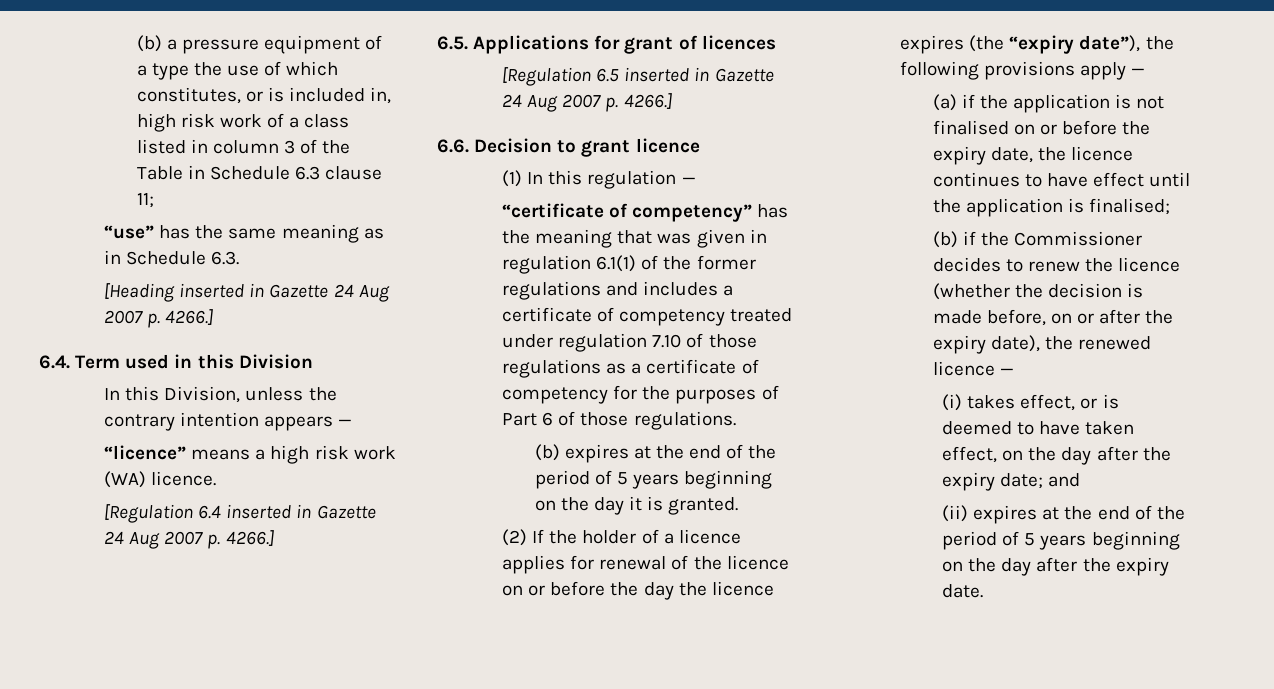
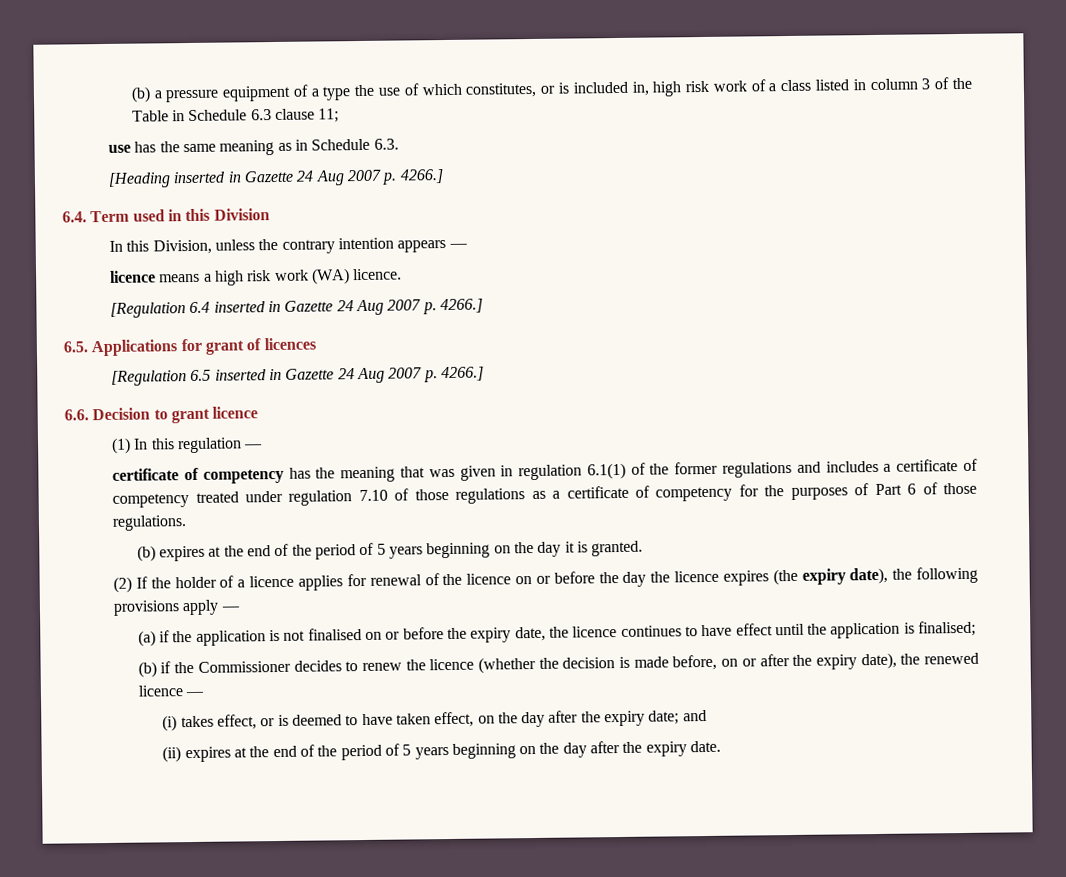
- “use” has the same meaning as in Schedule 6.3.
+ use has the same meaning as in Schedule 6.3.
- “licence” means a high risk work (WA) licence.
+ licence means a high risk work (WA) licence.
- “certificate of competency” has the meaning that was given in regulation 6.1(1) of the former regulations and includes a certificate of competency treated under regulation 7.10 of those regulations as a certificate of competency for the purposes of Part 6 of those regulations.
+ certificate of competency has the meaning that was given in regulation 6.1(1) of the former regulations and includes a certificate of competency treated under regulation 7.10 of those regulations as a certificate of competency for the purposes of Part 6 of those regulations.
- (2) If the holder of a licence applies for renewal of the licence on or before the day the licence expires (the “expiry date”), the following provisions apply —
+ (2) If the holder of a licence applies for renewal of the licence on or before the day the licence expires (the expiry date), the following provisions apply —

